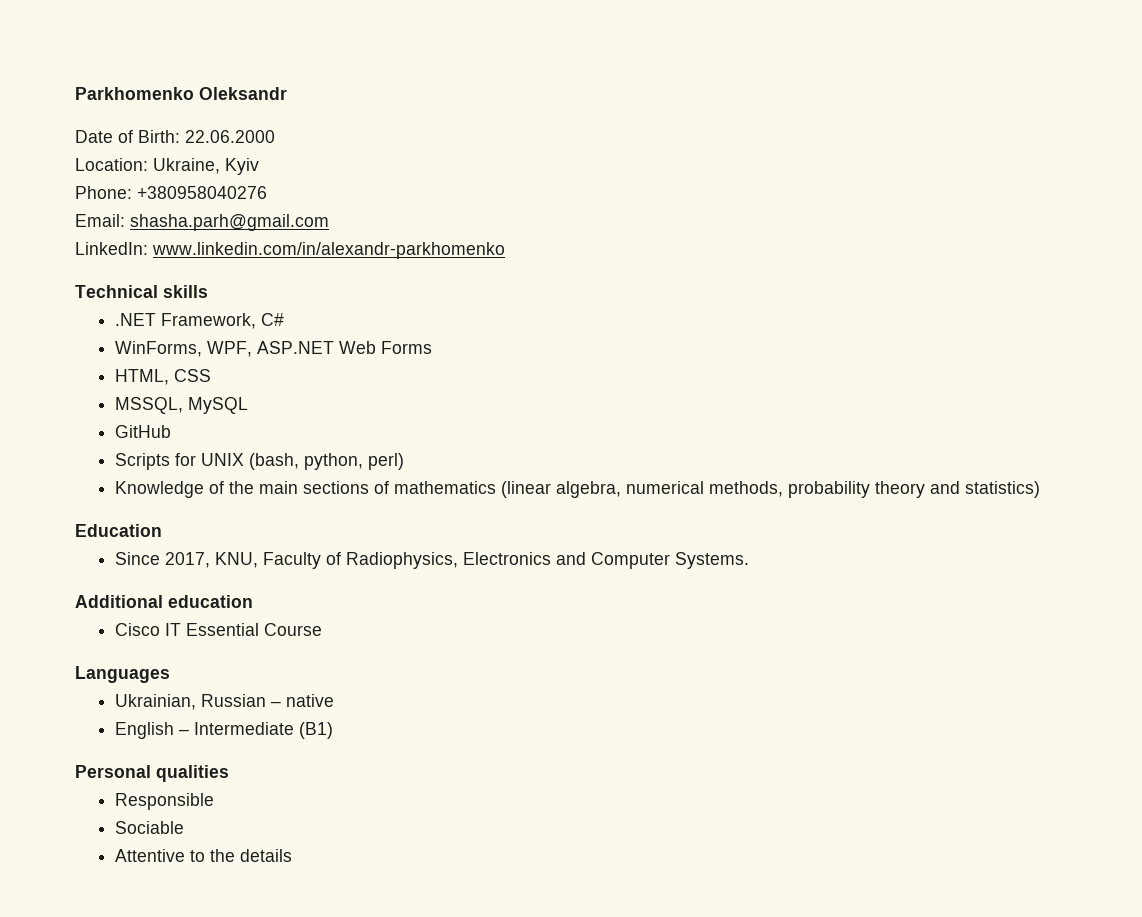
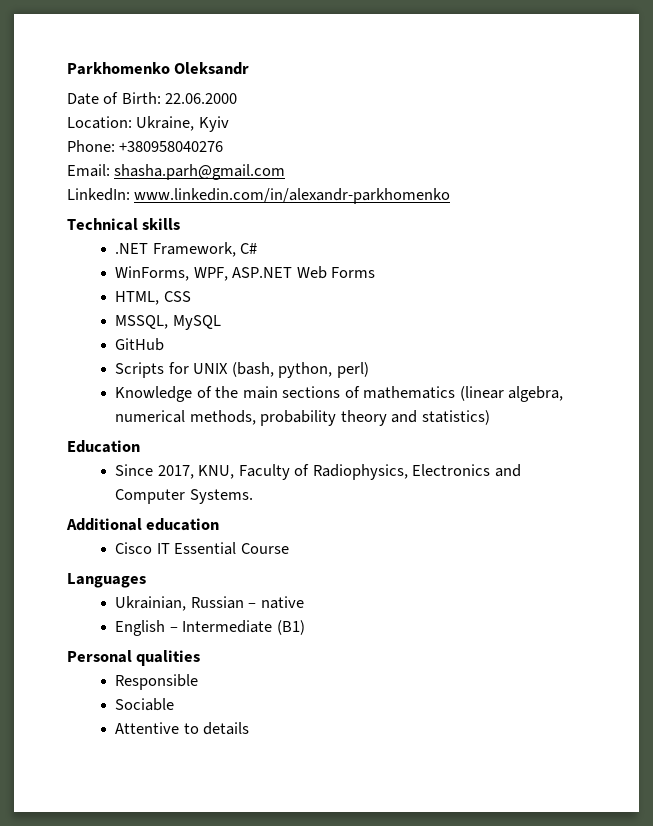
- Attentive to the details
+ Attentive to details

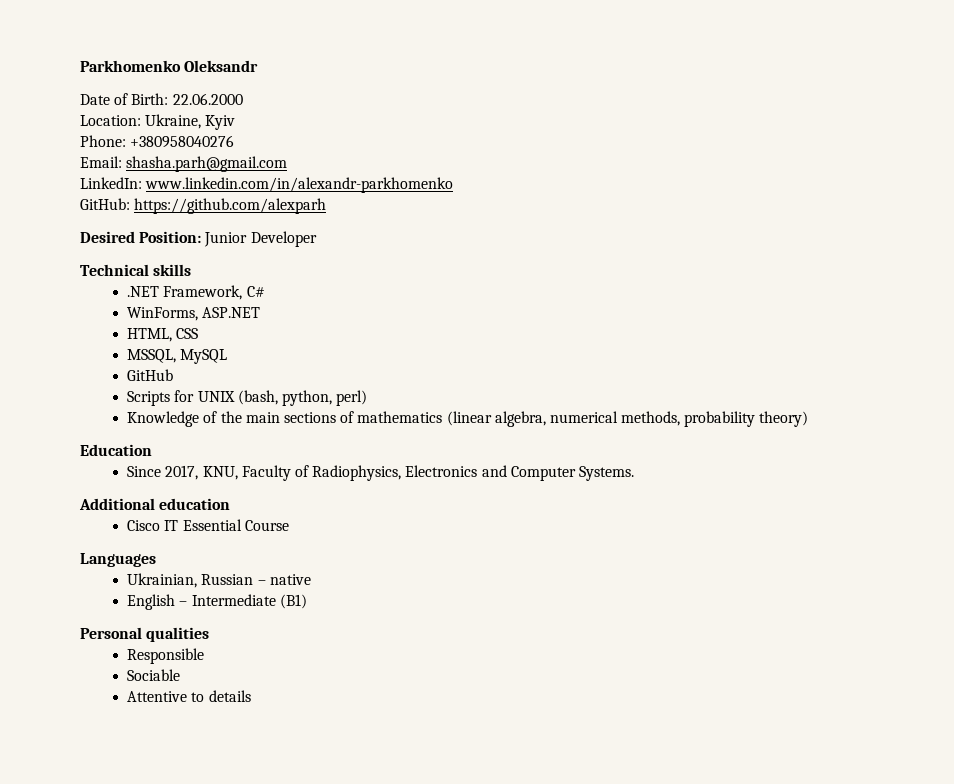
+ GitHub: https://github.com/alexparh
+ Desired Position: Junior Developer
- WinForms, WPF, ASP.NET Web Forms
+ WinForms, ASP.NET
- Knowledge of the main sections of mathematics (linear algebra, numerical methods, probability theory and statistics)
+ Knowledge of the main sections of mathematics (linear algebra, numerical methods, probability theory)

